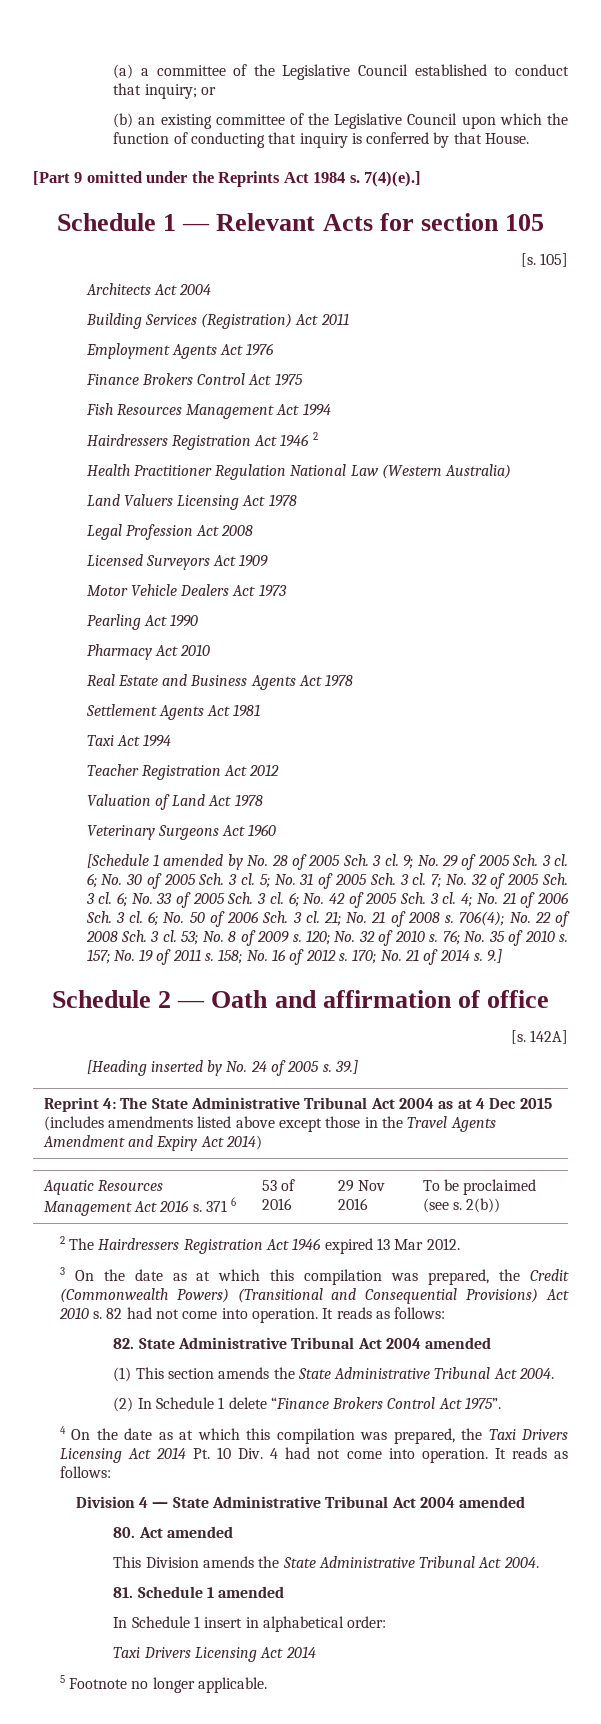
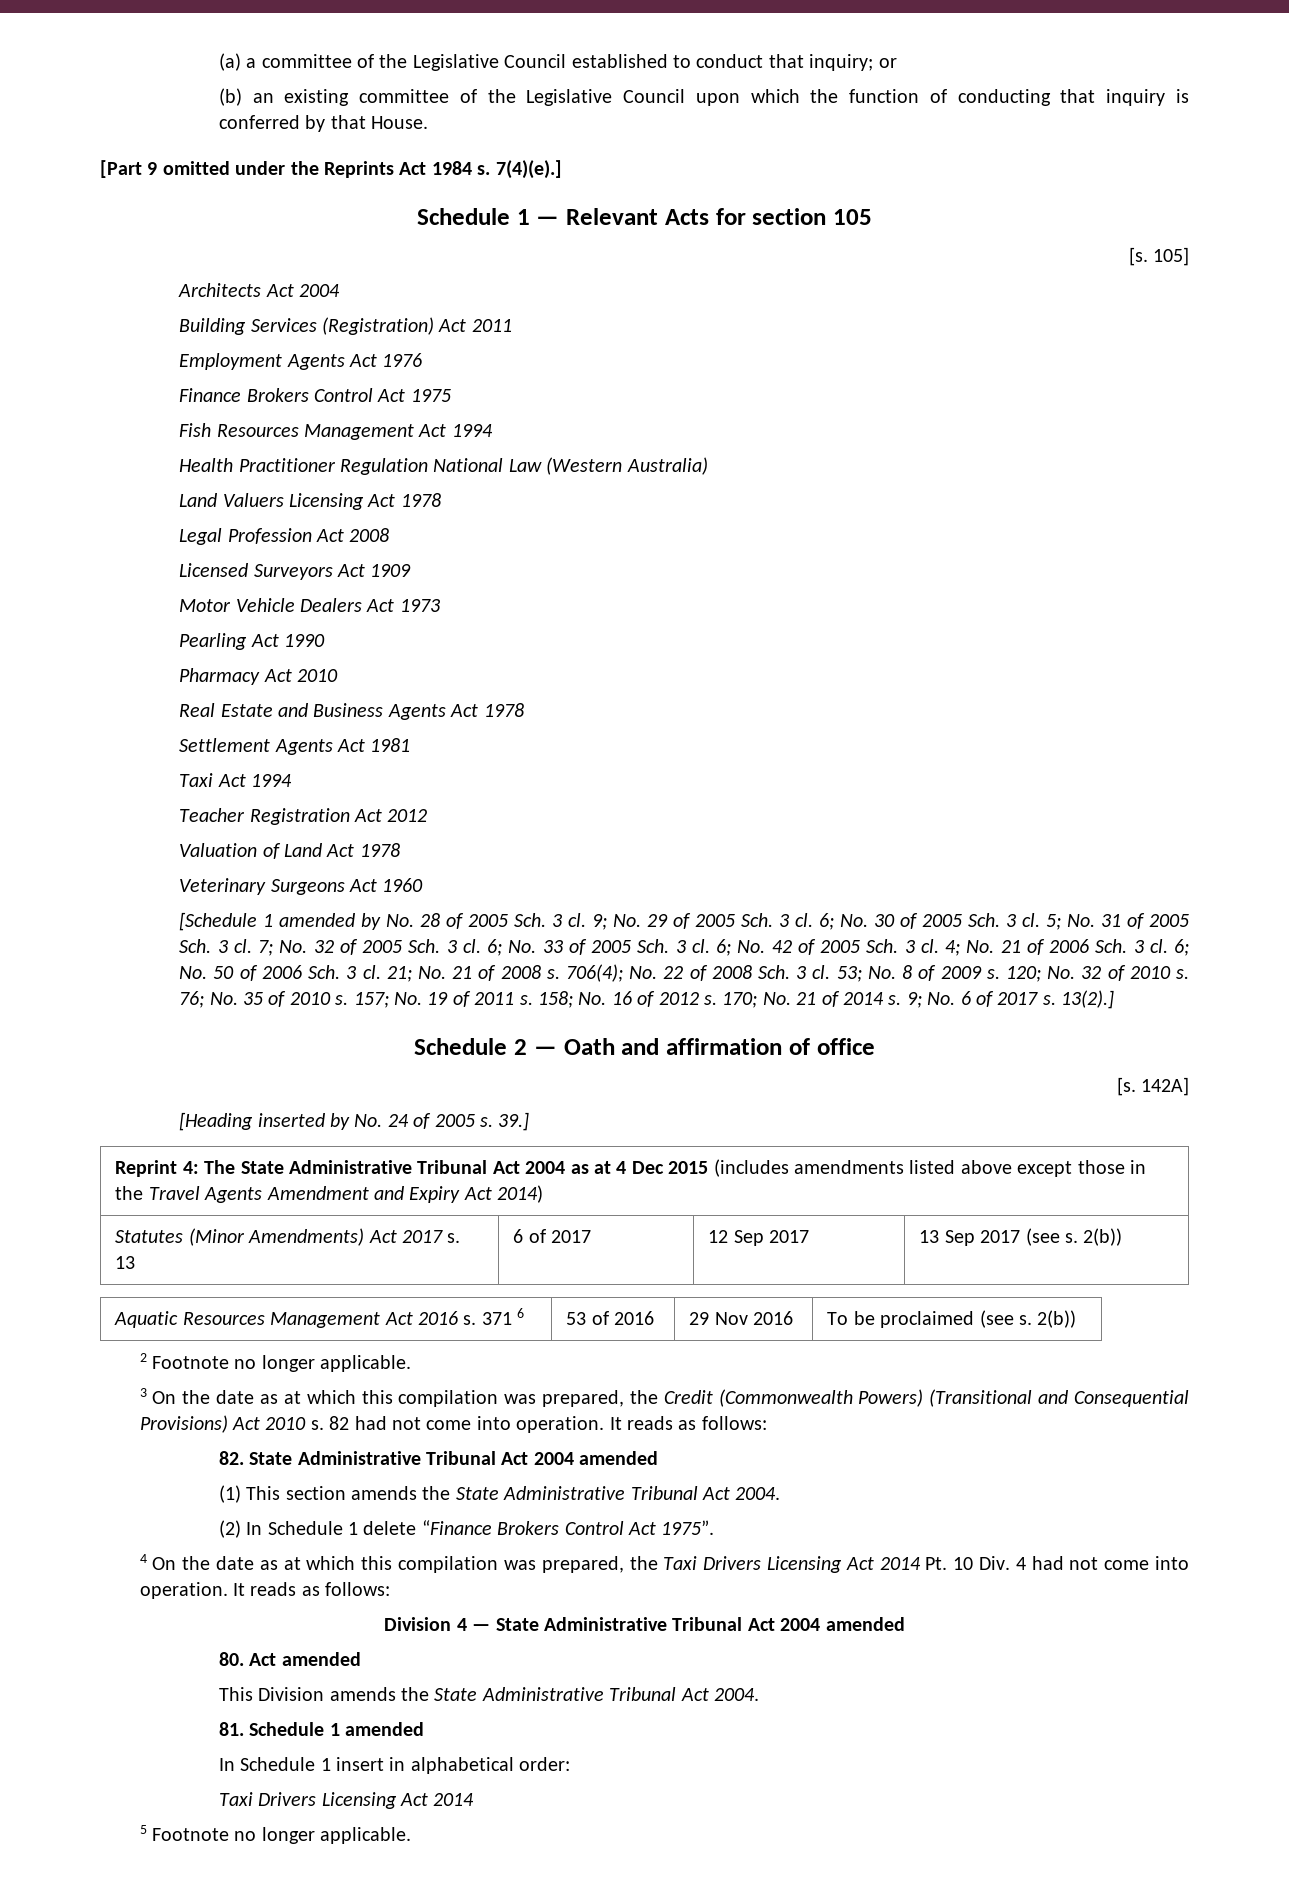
- Hairdressers Registration Act 1946 2
- 9.]
+ 9; No. 6 of 2017 s. 13(2).]
+ Statutes (Minor Amendments) Act 2017 s. 13 | 6 of 2017 | 12 Sep 2017 | 13 Sep 2017 (see s. 2(b))
- 2 The Hairdressers Registration Act 1946 expired 13 Mar 2012.
+ 2 Footnote no longer applicable.

